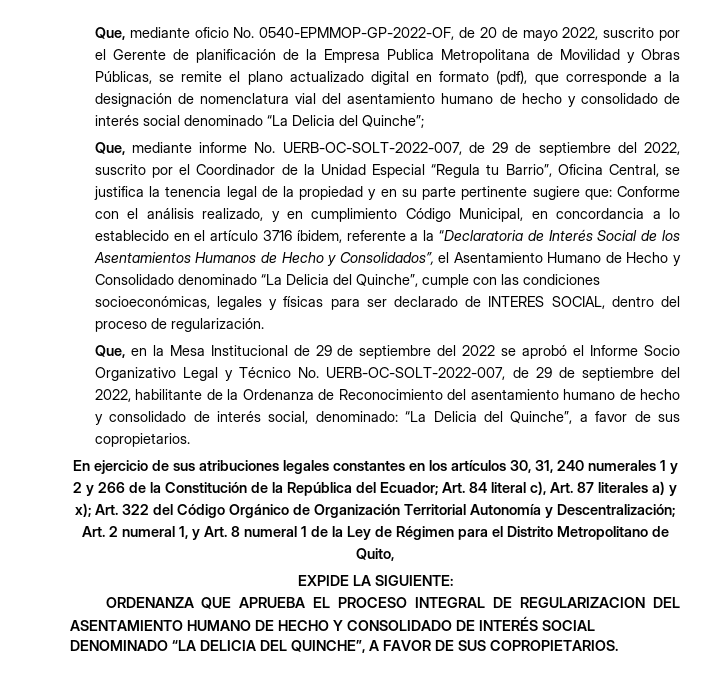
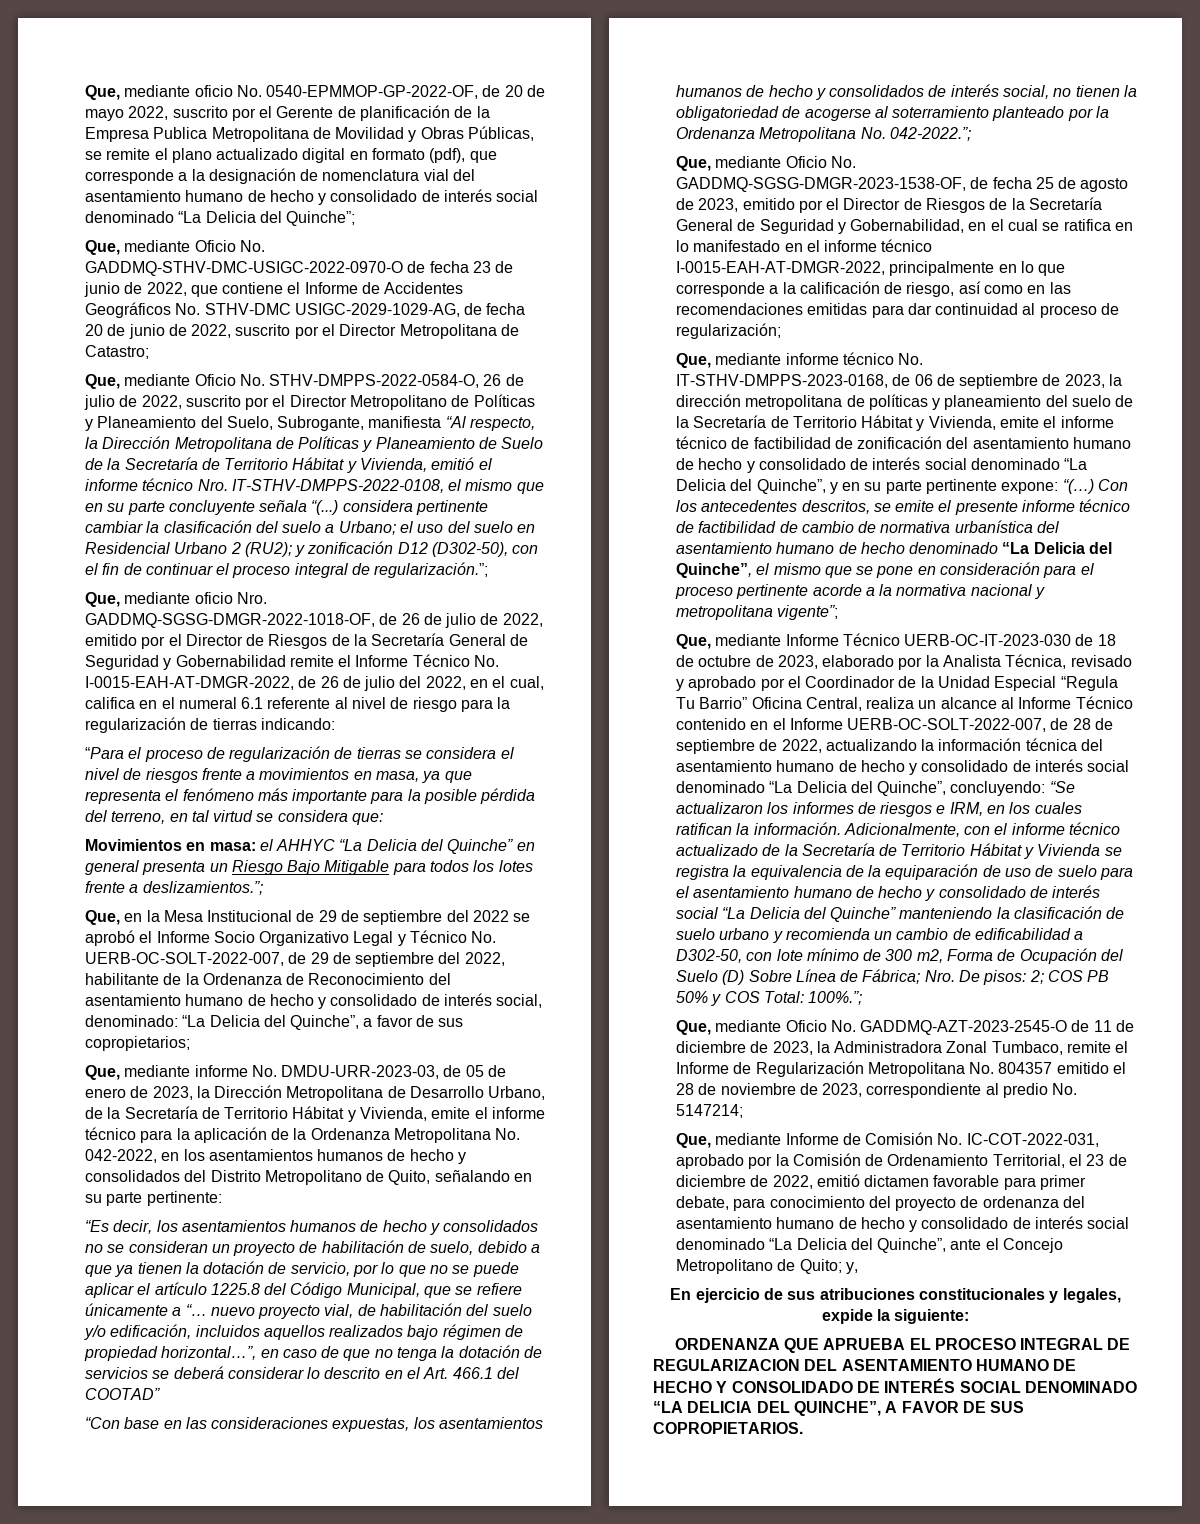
- Que, mediante informe No. UERB-OC-SOLT-2022-007, de 29 de septiembre del 2022, suscrito por el Coordinador de la Unidad Especial “Regula tu Barrio”, Oficina Central, se justifica la tenencia legal de la propiedad y en su parte pertinente sugiere que: Conforme con el análisis realizado, y en cumplimiento Código Municipal, en concordancia a lo establecido en el artículo 3716 íbidem, referente a la “Declaratoria de Interés Social de los Asentamientos Humanos de Hecho y Consolidados”, el Asentamiento Humano de Hecho y Consolidado denominado “La Delicia del Quinche”, cumple con las condiciones socioeconómicas, legales y físicas para ser declarado de INTERES SOCIAL, dentro del proceso de regularización.
+ Que, mediante Oficio No. GADDMQ-STHV-DMC-USIGC-2022-0970-O de fecha 23 de junio de 2022, que contiene el Informe de Accidentes Geográficos No. STHV-DMC USIGC-2029-1029-AG, de fecha 20 de junio de 2022, suscrito por el Director Metropolitana de Catastro;
+ Que, mediante Oficio No. STHV-DMPPS-2022-0584-O, 26 de julio de 2022, suscrito por el Director Metropolitano de Políticas y Planeamiento del Suelo, Subrogante, manifiesta “Al respecto, la Dirección Metropolitana de Políticas y Planeamiento de Suelo de la Secretaría de Territorio Hábitat y Vivienda, emitió el informe técnico Nro. IT-STHV-DMPPS-2022-0108, el mismo que en su parte concluyente señala “(...) considera pertinente cambiar la clasificación del suelo a Urbano; el uso del suelo en Residencial Urbano 2 (RU2); y zonificación D12 (D302-50), con el fin de continuar el proceso integral de regularización.”;
+ Que, mediante oficio Nro. GADDMQ-SGSG-DMGR-2022-1018-OF, de 26 de julio de 2022, emitido por el Director de Riesgos de la Secretaría General de Seguridad y Gobernabilidad remite el Informe Técnico No. I-0015-EAH-AT-DMGR-2022, de 26 de julio del 2022, en el cual, califica en el numeral 6.1 referente al nivel de riesgo para la regularización de tierras indicando:
+ “Para el proceso de regularización de tierras se considera el nivel de riesgos frente a movimientos en masa, ya que representa el fenómeno más importante para la posible pérdida del terreno, en tal virtud se considera que:
+ Movimientos en masa: el AHHYC “La Delicia del Quinche” en general presenta un Riesgo Bajo Mitigable para todos los lotes frente a deslizamientos.”;
- Que, en la Mesa Institucional de 29 de septiembre del 2022 se aprobó el Informe Socio Organizativo Legal y Técnico No. UERB-OC-SOLT-2022-007, de 29 de septiembre del 2022, habilitante de la Ordenanza de Reconocimiento del asentamiento humano de hecho y consolidado de interés social, denominado: “La Delicia del Quinche”, a favor de sus copropietarios.
+ Que, en la Mesa Institucional de 29 de septiembre del 2022 se aprobó el Informe Socio Organizativo Legal y Técnico No. UERB-OC-SOLT-2022-007, de 29 de septiembre del 2022, habilitante de la Ordenanza de Reconocimiento del asentamiento humano de hecho y consolidado de interés social, denominado: “La Delicia del Quinche”, a favor de sus copropietarios;
+ Que, mediante informe No. DMDU-URR-2023-03, de 05 de enero de 2023, la Dirección Metropolitana de Desarrollo Urbano, de la Secretaría de Territorio Hábitat y Vivienda, emite el informe técnico para la aplicación de la Ordenanza Metropolitana No. 042-2022, en los asentamientos humanos de hecho y consolidados del Distrito Metropolitano de Quito, señalando en su parte pertinente:
+ “Es decir, los asentamientos humanos de hecho y consolidados no se consideran un proyecto de habilitación de suelo, debido a que ya tienen la dotación de servicio, por lo que no se puede aplicar el artículo 1225.8 del Código Municipal, que se refiere únicamente a “… nuevo proyecto vial, de habilitación del suelo y/o edificación, incluidos aquellos realizados bajo régimen de propiedad horizontal…”, en caso de que no tenga la dotación de servicios se deberá considerar lo descrito en el Art. 466.1 del COOTAD”
+ “Con base en las consideraciones expuestas, los asentamientos humanos de hecho y consolidados de interés social, no tienen la obligatoriedad de acogerse al soterramiento planteado por la Ordenanza Metropolitana No. 042-2022.”;
+ Que, mediante Oficio No. GADDMQ-SGSG-DMGR-2023-1538-OF, de fecha 25 de agosto de 2023, emitido por el Director de Riesgos de la Secretaría General de Seguridad y Gobernabilidad, en el cual se ratifica en lo manifestado en el informe técnico I-0015-EAH-AT-DMGR-2022, principalmente en lo que corresponde a la calificación de riesgo, así como en las recomendaciones emitidas para dar continuidad al proceso de regularización;
+ Que, mediante informe técnico No. IT-STHV-DMPPS-2023-0168, de 06 de septiembre de 2023, la dirección metropolitana de políticas y planeamiento del suelo de la Secretaría de Territorio Hábitat y Vivienda, emite el informe técnico de factibilidad de zonificación del asentamiento humano de hecho y consolidado de interés social denominado “La Delicia del Quinche”, y en su parte pertinente expone: “(…) Con los antecedentes descritos, se emite el presente informe técnico de factibilidad de cambio de normativa urbanística del asentamiento humano de hecho denominado “La Delicia del Quinche”, el mismo que se pone en consideración para el proceso pertinente acorde a la normativa nacional y metropolitana vigente”;
+ Que, mediante Informe Técnico UERB-OC-IT-2023-030 de 18 de octubre de 2023, elaborado por la Analista Técnica, revisado y aprobado por el Coordinador de la Unidad Especial “Regula Tu Barrio” Oficina Central, realiza un alcance al Informe Técnico contenido en el Informe UERB-OC-SOLT-2022-007, de 28 de septiembre de 2022, actualizando la información técnica del asentamiento humano de hecho y consolidado de interés social denominado “La Delicia del Quinche”, concluyendo: “Se actualizaron los informes de riesgos e IRM, en los cuales ratifican la información. Adicionalmente, con el informe técnico actualizado de la Secretaría de Territorio Hábitat y Vivienda se registra la equivalencia de la equiparación de uso de suelo para el asentamiento humano de hecho y consolidado de interés social “La Delicia del Quinche” manteniendo la clasificación de suelo urbano y recomienda un cambio de edificabilidad a D302-50, con lote mínimo de 300 m2, Forma de Ocupación del Suelo (D) Sobre Línea de Fábrica; Nro. De pisos: 2; COS PB 50% y COS Total: 100%.”;
+ Que, mediante Oficio No. GADDMQ-AZT-2023-2545-O de 11 de diciembre de 2023, la Administradora Zonal Tumbaco, remite el Informe de Regularización Metropolitana No. 804357 emitido el 28 de noviembre de 2023, correspondiente al predio No. 5147214;
+ Que, mediante Informe de Comisión No. IC-COT-2022-031, aprobado por la Comisión de Ordenamiento Territorial, el 23 de diciembre de 2022, emitió dictamen favorable para primer debate, para conocimiento del proyecto de ordenanza del asentamiento humano de hecho y consolidado de interés social denominado “La Delicia del Quinche”, ante el Concejo Metropolitano de Quito; y,
- En ejercicio de sus atribuciones legales constantes en los artículos 30, 31, 240 numerales 1 y 2 y 266 de la Constitución de la República del Ecuador; Art. 84 literal c), Art. 87 literales a) y x); Art. 322 del Código Orgánico de Organización Territorial Autonomía y Descentralización; Art. 2 numeral 1, y Art. 8 numeral 1 de la Ley de Régimen para el Distrito Metropolitano de Quito,
- EXPIDE LA SIGUIENTE:
+ En ejercicio de sus atribuciones constitucionales y legales, expide la siguiente:

